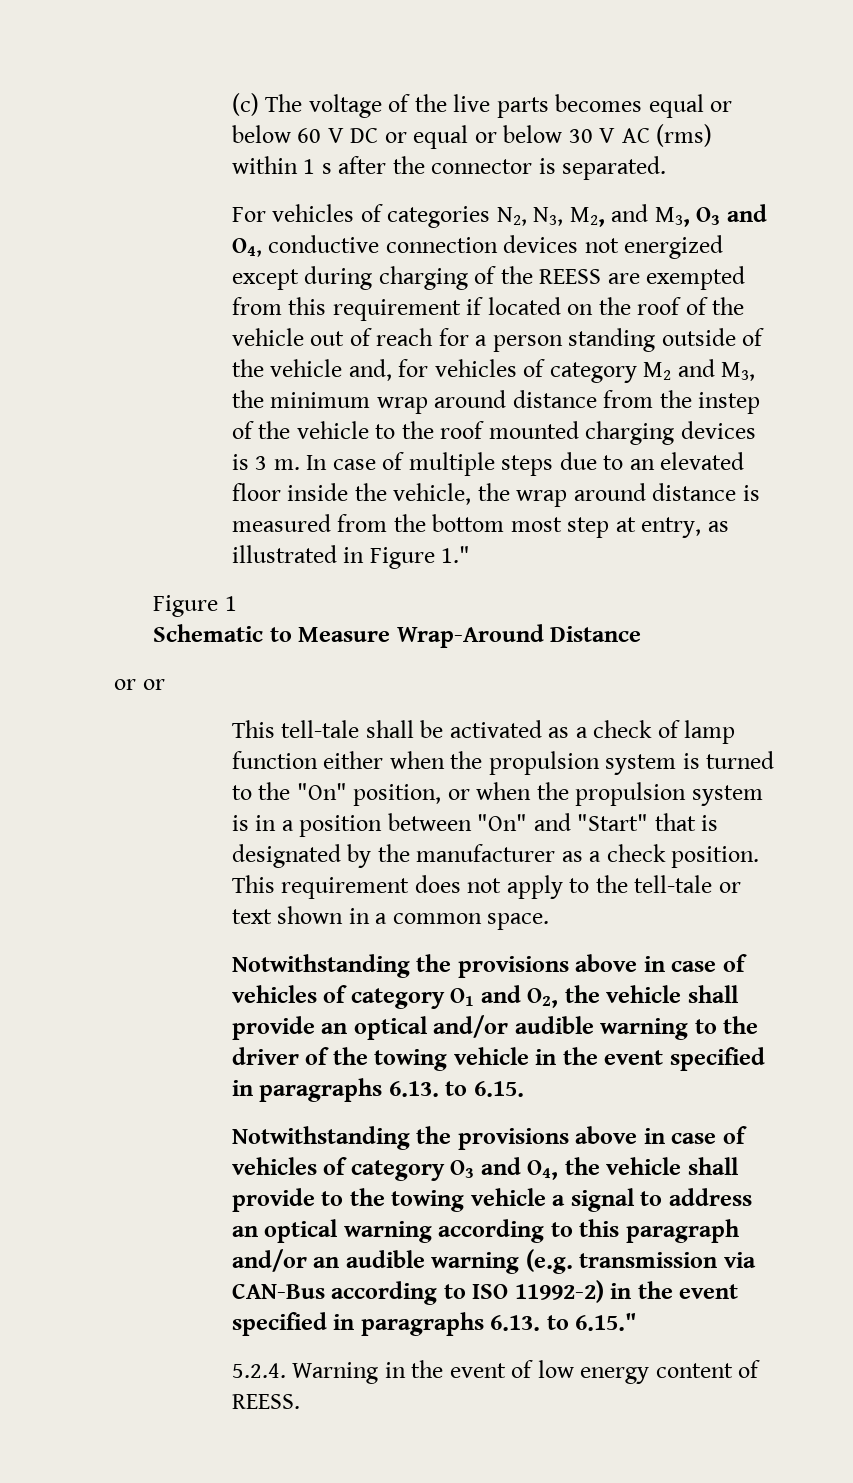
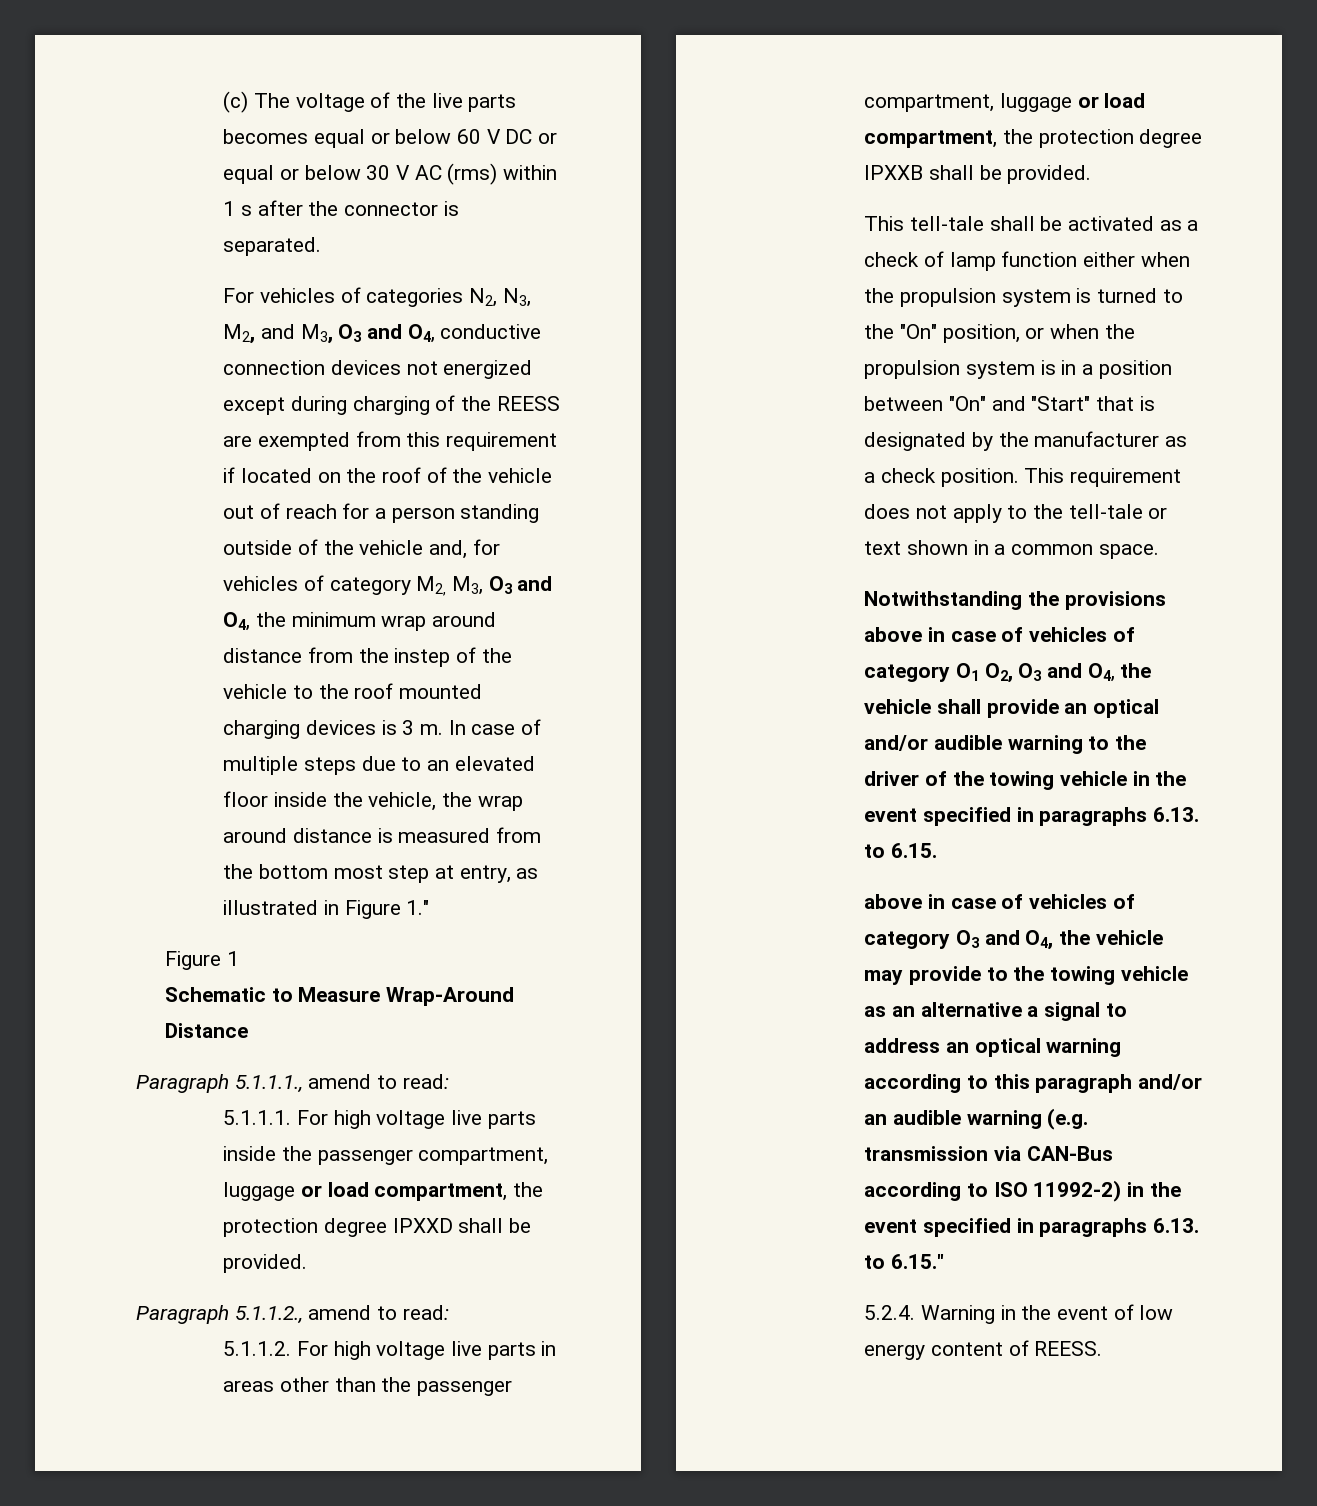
- For vehicles of categories N2, N3, M2, and M3, O3 and O4, conductive connection devices not energized except during charging of the REESS are exempted from this requirement if located on the roof of the vehicle out of reach for a person standing outside of the vehicle and, for vehicles of category M2 and M3, the minimum wrap around distance from the instep of the vehicle to the roof mounted charging devices is 3 m.
+ For vehicles of categories N2, N3, M2, and M3, O3 and O4, conductive connection devices not energized except during charging of the REESS are exempted from this requirement if located on the roof of the vehicle out of reach for a person standing outside of the vehicle and, for vehicles of category M2, M3, O3 and O4, the minimum wrap around distance from the instep of the vehicle to the roof mounted charging devices is 3 m.
- or or
+ Paragraph 5.1.1.1., amend to read:
+ 5.1.1.1. For high voltage live parts inside the passenger compartment, luggage or load compartment, the protection degree IPXXD shall be provided.
+ Paragraph 5.1.1.2., amend to read:
+ 5.1.1.2. For high voltage live parts in areas other than the passenger compartment, luggage or load compartment, the protection degree IPXXB shall be provided.
- Notwithstanding the provisions above in case of vehicles of category O1 and O2, the vehicle shall provide an optical and/or audible warning to the driver of the towing vehicle in the event specified in paragraphs 6.13. to 6.15.
+ Notwithstanding the provisions above in case of vehicles of category O1 O2, O3 and O4, the vehicle shall provide an optical and/or audible warning to the driver of the towing vehicle in the event specified in paragraphs 6.13. to 6.15.
- Notwithstanding the provisions above in case of vehicles of category O3 and O4, the vehicle shall provide to the towing vehicle a signal to address an optical warning according to this paragraph and/or an audible warning (e.g. transmission via CAN-Bus according to ISO 11992-2) in the event specified in paragraphs 6.13. to 6.15."
+ above in case of vehicles of category O3 and O4, the vehicle may provide to the towing vehicle as an alternative a signal to address an optical warning according to this paragraph and/or an audible warning (e.g. transmission via CAN-Bus according to ISO 11992-2) in the event specified in paragraphs 6.13. to 6.15."

